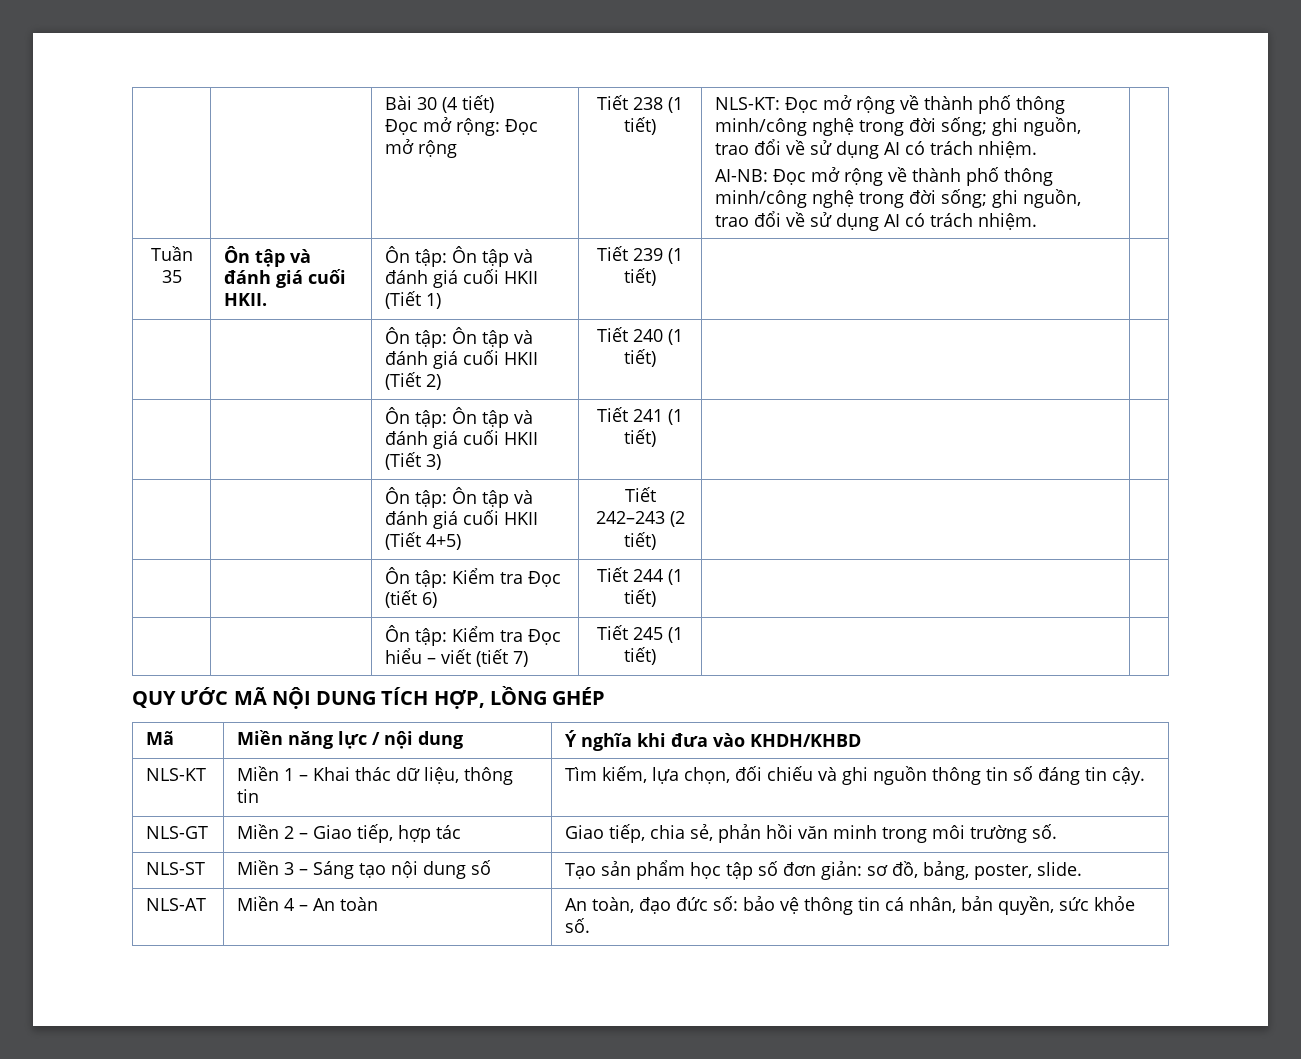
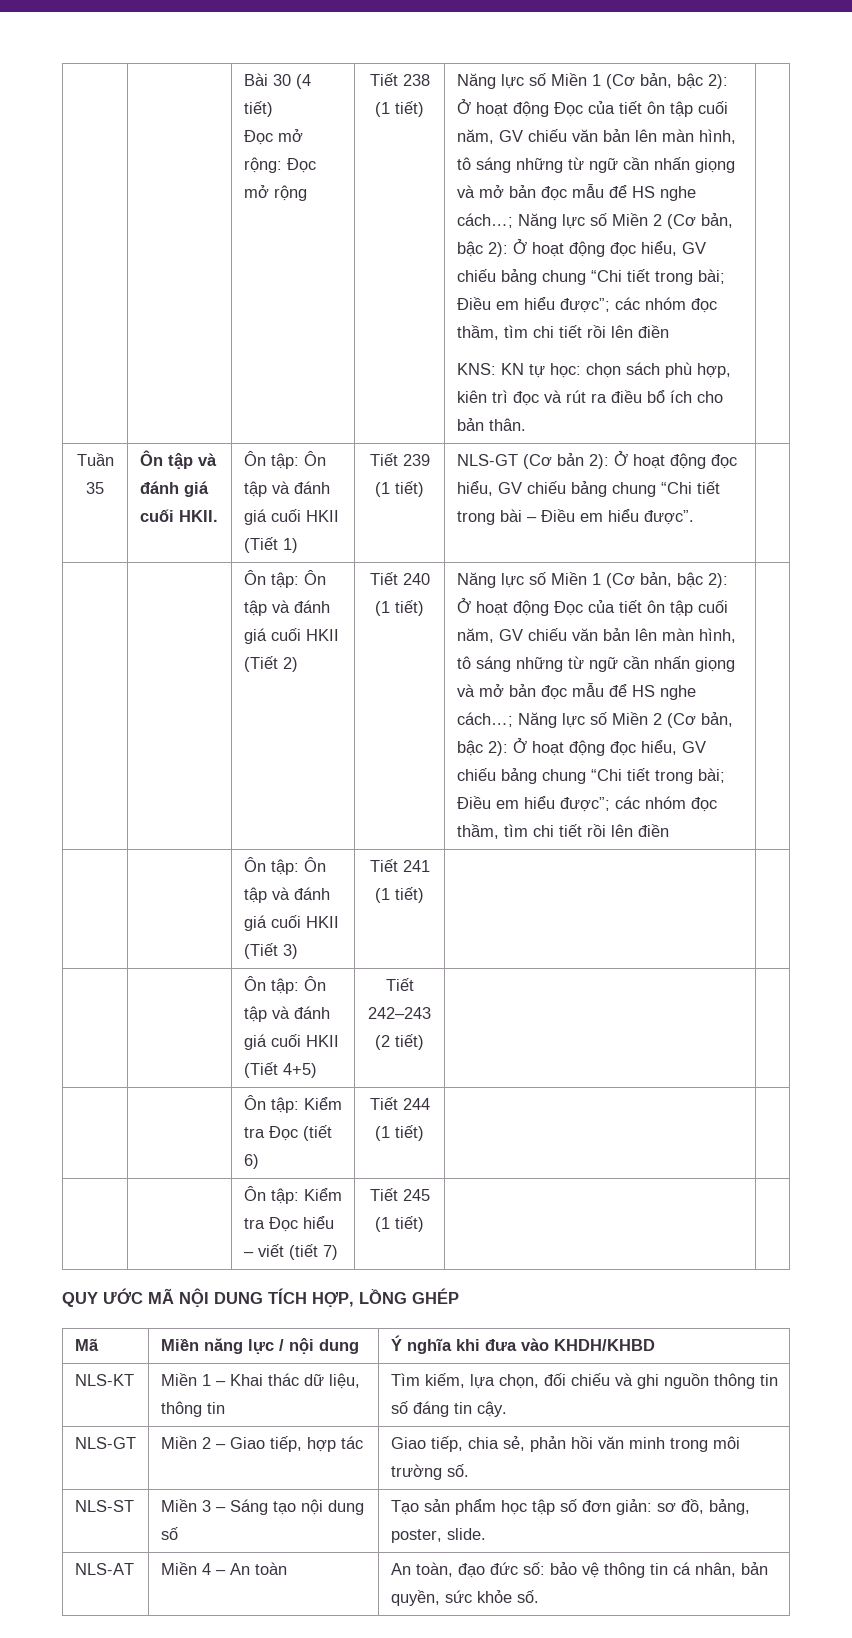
- Tiết 238 (1 tiết) | NLS-KT: Đọc mở rộng về thành phố thông minh/công nghệ trong đời sống; ghi nguồn, trao đổi về sử dụng AI có trách nhiệm.
- AI-NB: Đọc mở rộng về thành phố thông minh/công nghệ trong đời sống; ghi nguồn, trao đổi về sử dụng AI có trách nhiệm.
+ Tiết 238 (1 tiết) | Năng lực số Miền 1 (Cơ bản, bậc 2): Ở hoạt động Đọc của tiết ôn tập cuối năm, GV chiếu văn bản lên màn hình, tô sáng những từ ngữ cần nhấn giọng và mở bản đọc mẫu để HS nghe cách…; Năng lực số Miền 2 (Cơ bản, bậc 2): Ở hoạt động đọc hiểu, GV chiếu bảng chung “Chi tiết trong bài; Điều em hiểu được”; các nhóm đọc thầm, tìm chi tiết rồi lên điền
+ KNS: KN tự học: chọn sách phù hợp, kiên trì đọc và rút ra điều bổ ích cho bản thân.
+ NLS-GT (Cơ bản 2): Ở hoạt động đọc hiểu, GV chiếu bảng chung “Chi tiết trong bài – Điều em hiểu được”.
- Tiết 240 (1 tiết)
+ Tiết 240 (1 tiết) | Năng lực số Miền 1 (Cơ bản, bậc 2): Ở hoạt động Đọc của tiết ôn tập cuối năm, GV chiếu văn bản lên màn hình, tô sáng những từ ngữ cần nhấn giọng và mở bản đọc mẫu để HS nghe cách…; Năng lực số Miền 2 (Cơ bản, bậc 2): Ở hoạt động đọc hiểu, GV chiếu bảng chung “Chi tiết trong bài; Điều em hiểu được”; các nhóm đọc thầm, tìm chi tiết rồi lên điền

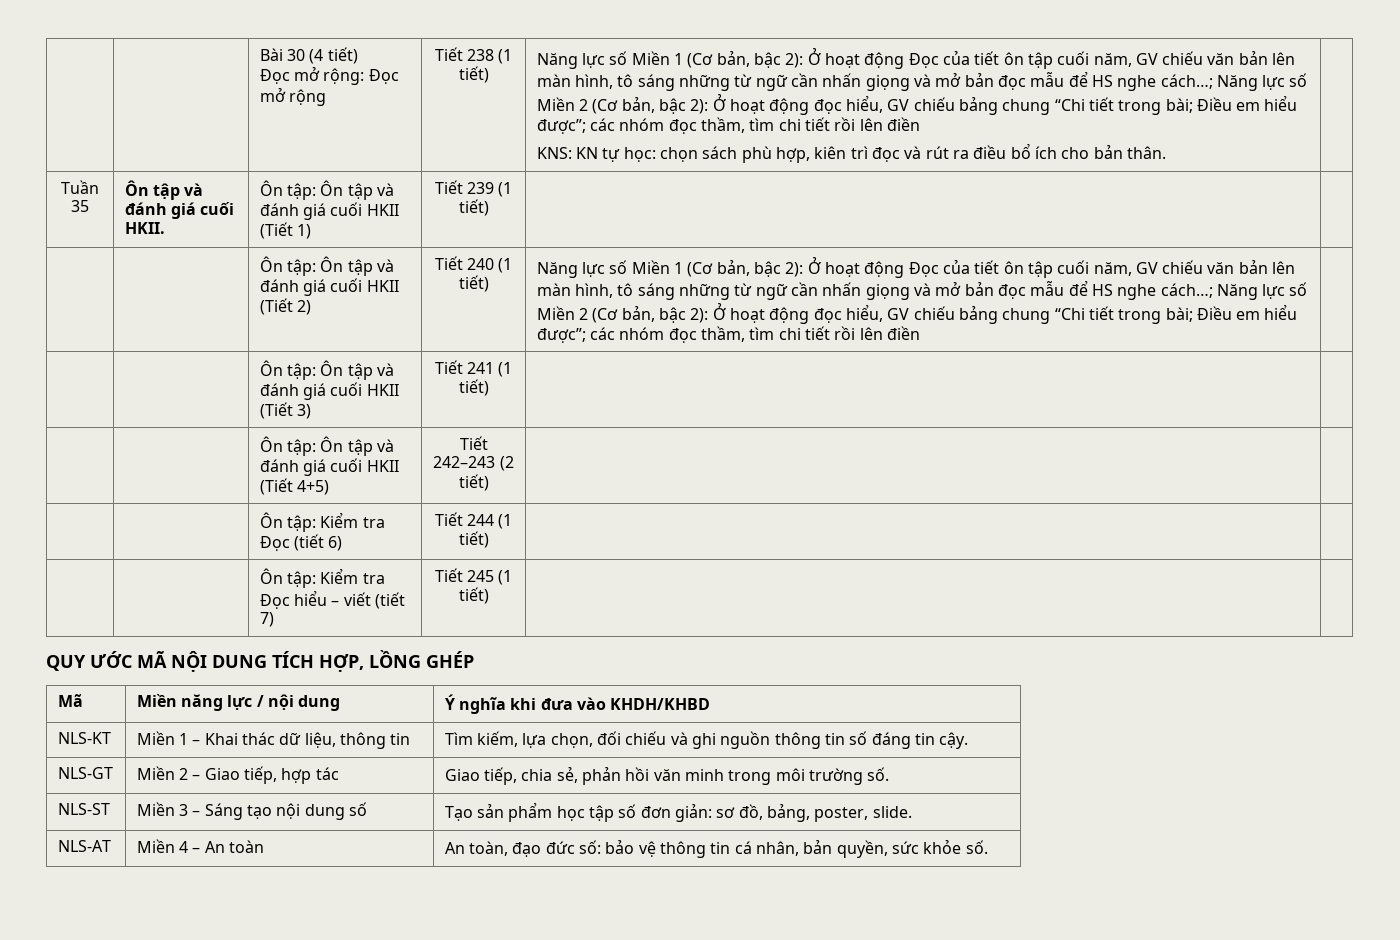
- NLS-GT (Cơ bản 2): Ở hoạt động đọc hiểu, GV chiếu bảng chung “Chi tiết trong bài – Điều em hiểu được”.

